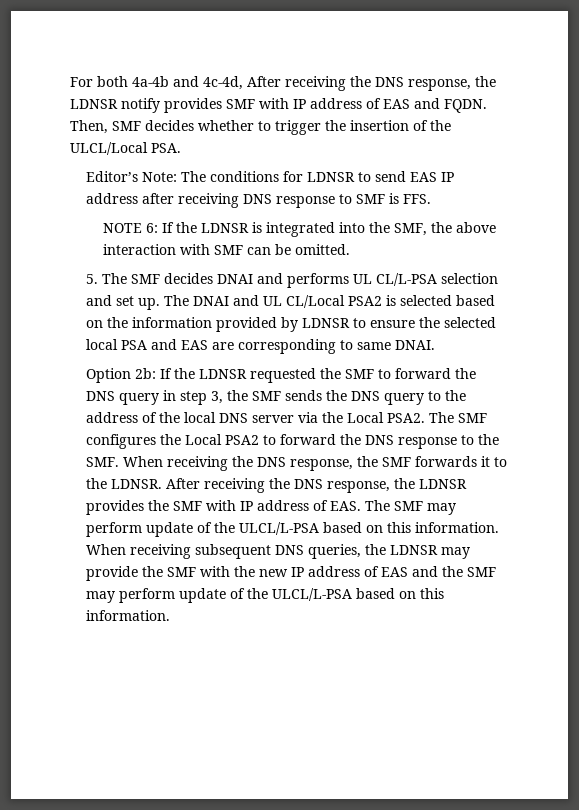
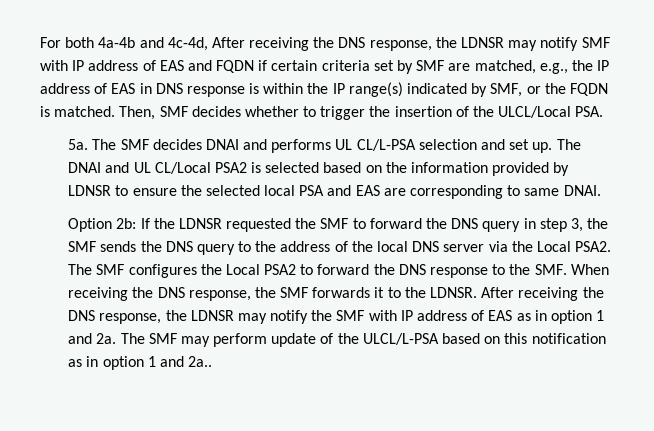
- For both 4a-4b and 4c-4d, After receiving the DNS response, the LDNSR notify provides SMF with IP address of EAS and FQDN.
+ For both 4a-4b and 4c-4d, After receiving the DNS response, the LDNSR may notify SMF with IP address of EAS and FQDN if certain criteria set by SMF are matched, e.g., the IP address of EAS in DNS response is within the IP range(s) indicated by SMF, or the FQDN is matched.
- Editor’s Note: The conditions for LDNSR to send EAS IP address after receiving DNS response to SMF is FFS.
- NOTE 6: If the LDNSR is integrated into the SMF, the above interaction with SMF can be omitted.
- 5. The SMF decides DNAI and performs UL CL/L-PSA selection and set up.
+ 5a. The SMF decides DNAI and performs UL CL/L-PSA selection and set up.
- After receiving the DNS response, the LDNSR provides the SMF with IP address of EAS. The SMF may perform update of the ULCL/L-PSA based on this information. When receiving subsequent DNS queries, the LDNSR may provide the SMF with the new IP address of EAS and the SMF may perform update of the ULCL/L-PSA based on this information.
+ After receiving the DNS response, the LDNSR may notify the SMF with IP address of EAS as in option 1 and 2a. The SMF may perform update of the ULCL/L-PSA based on this notification as in option 1 and 2a..

